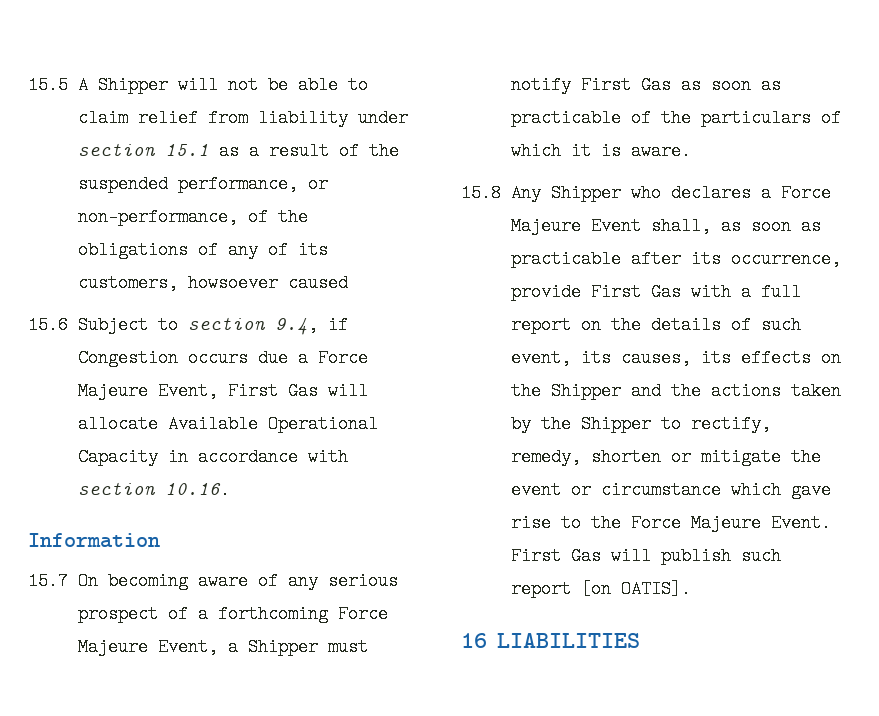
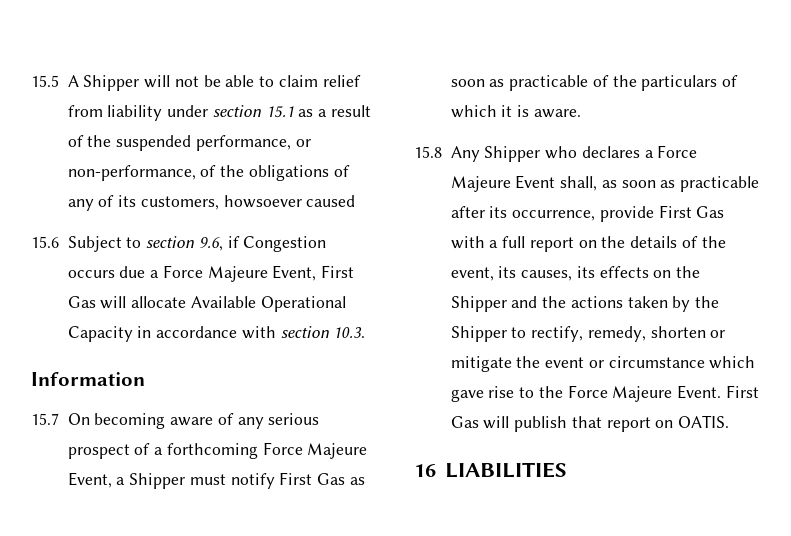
- 15.6 Subject to section 9.4, if Congestion occurs due a Force Majeure Event, First Gas will allocate Available Operational Capacity in accordance with section 10.16.
+ 15.6 Subject to section 9.6, if Congestion occurs due a Force Majeure Event, First Gas will allocate Available Operational Capacity in accordance with section 10.3.
- 15.8 Any Shipper who declares a Force Majeure Event shall, as soon as practicable after its occurrence, provide First Gas with a full report on the details of such event, its causes, its effects on the Shipper and the actions taken by the Shipper to rectify, remedy, shorten or mitigate the event or circumstance which gave rise to the Force Majeure Event.
+ 15.8 Any Shipper who declares a Force Majeure Event shall, as soon as practicable after its occurrence, provide First Gas with a full report on the details of the event, its causes, its effects on the Shipper and the actions taken by the Shipper to rectify, remedy, shorten or mitigate the event or circumstance which gave rise to the Force Majeure Event.
- First Gas will publish such report [on OATIS].
+ First Gas will publish that report on OATIS.

